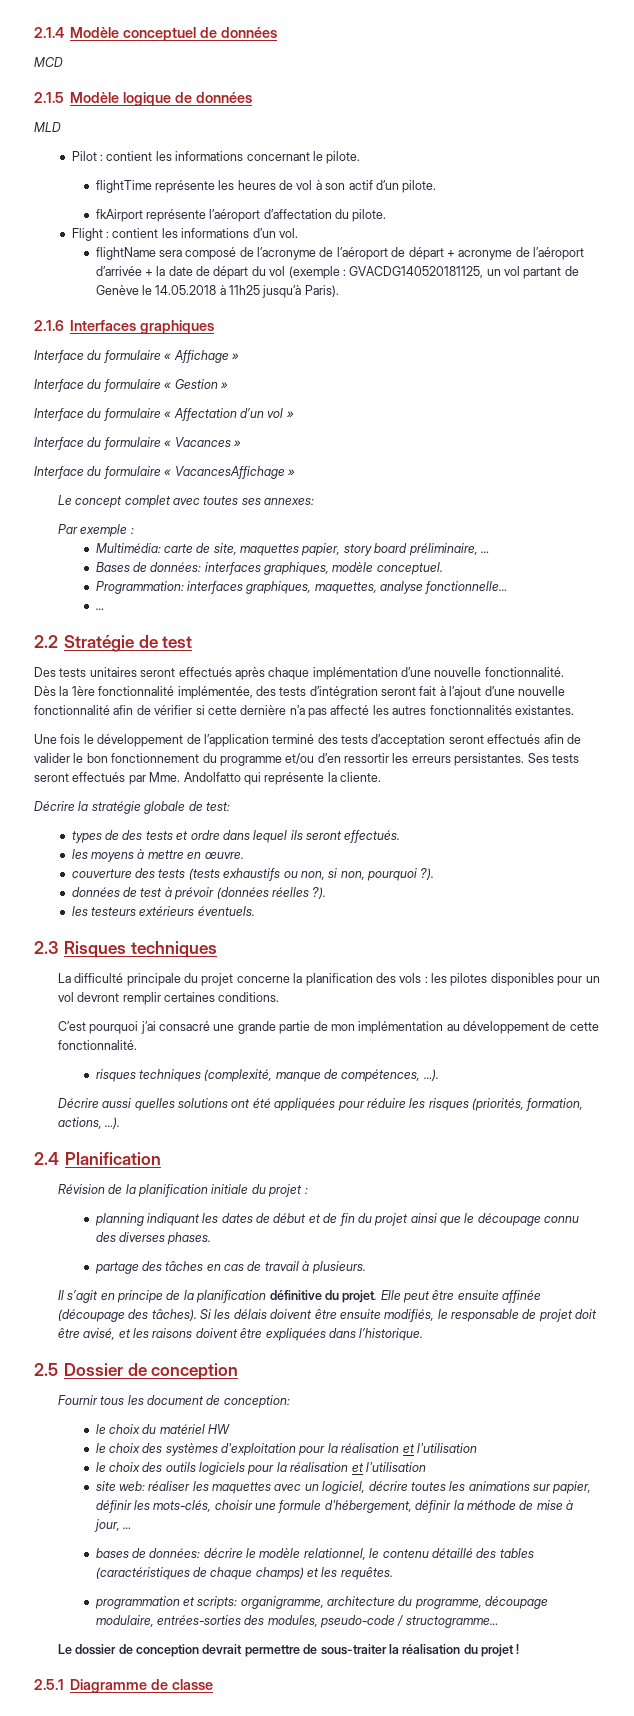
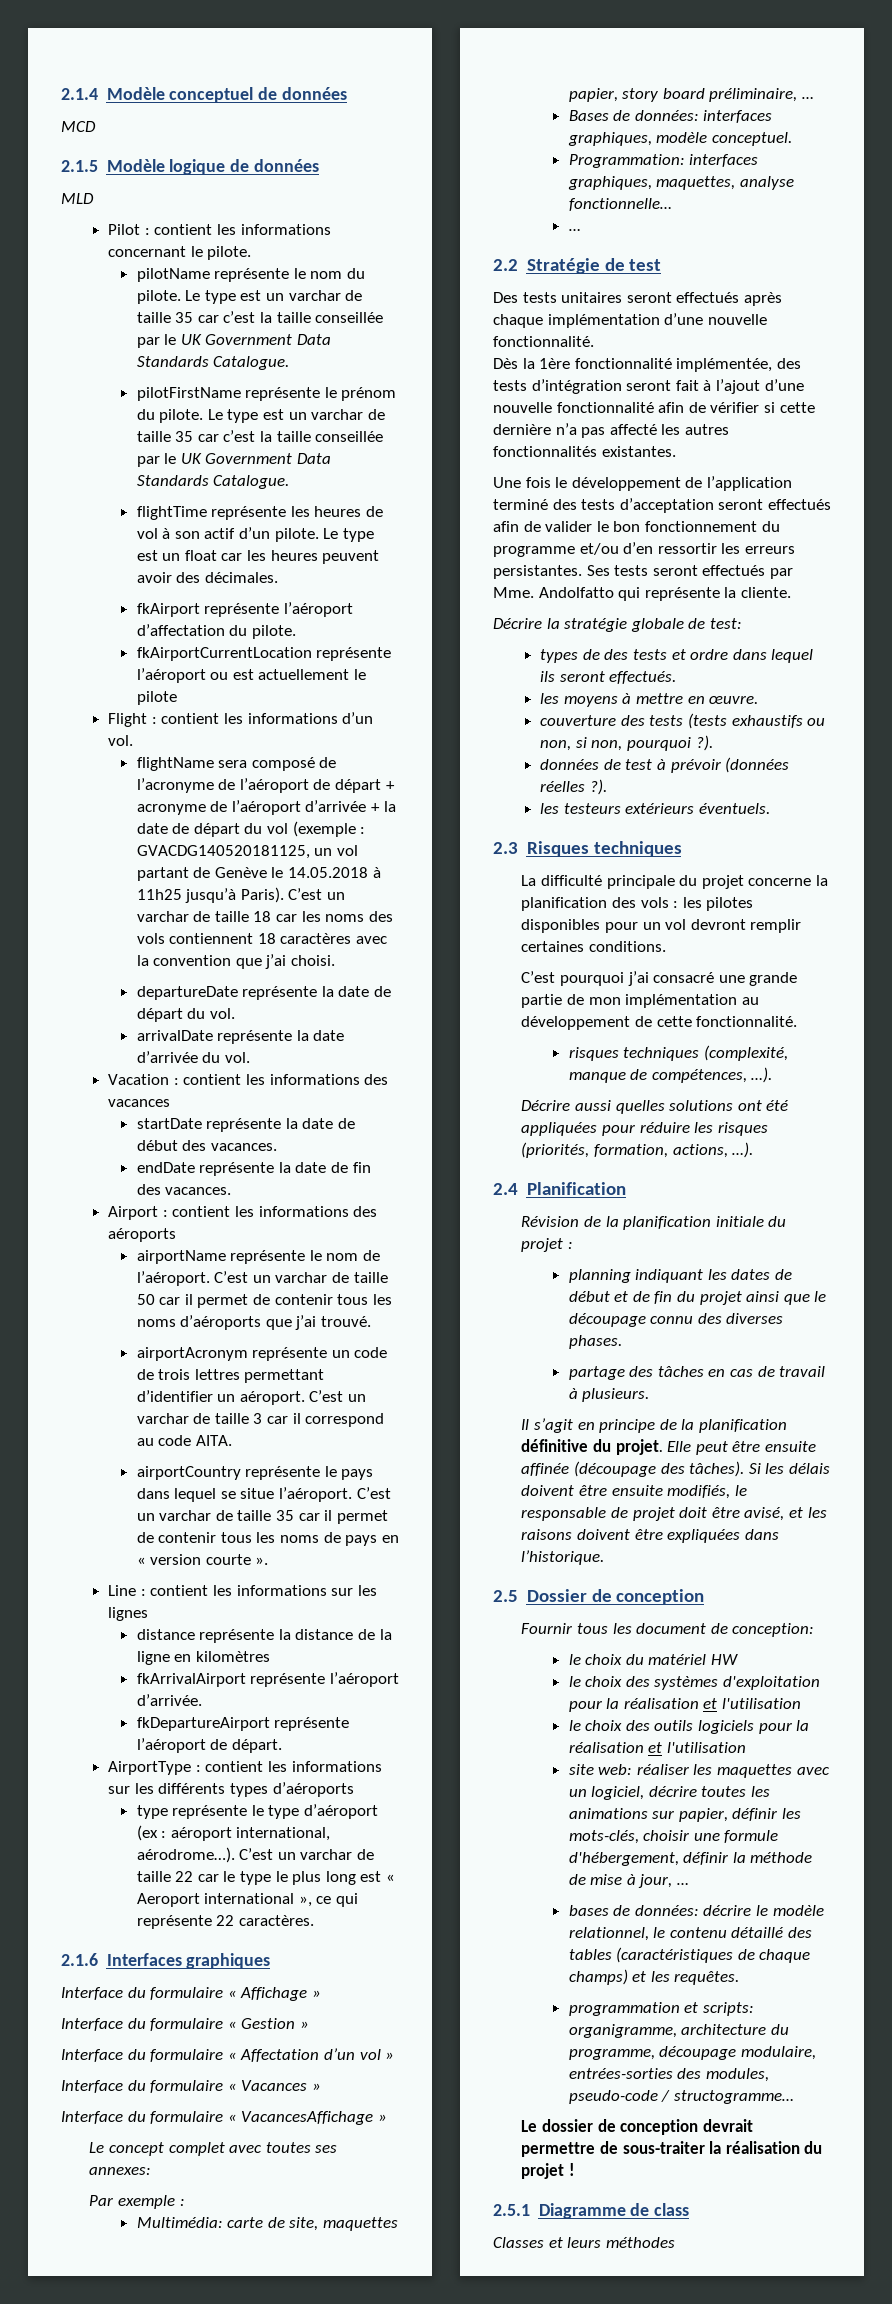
+ pilotName représente le nom du pilote. Le type est un varchar de taille 35 car c’est la taille conseillée par le UK Government Data Standards Catalogue.
+ pilotFirstName représente le prénom du pilote. Le type est un varchar de taille 35 car c’est la taille conseillée par le UK Government Data Standards Catalogue.
+ Le type est un float car les heures peuvent avoir des décimales.
+ fkAirportCurrentLocation représente l’aéroport ou est actuellement le pilote
+ C’est un varchar de taille 18 car les noms des vols contiennent 18 caractères avec la convention que j’ai choisi.
+ departureDate représente la date de départ du vol.
+ arrivalDate représente la date d’arrivée du vol.
+ Vacation : contient les informations des vacances
+ startDate représente la date de début des vacances.
+ endDate représente la date de fin des vacances.
+ Airport : contient les informations des aéroports
+ airportName représente le nom de l’aéroport. C’est un varchar de taille 50 car il permet de contenir tous les noms d’aéroports que j’ai trouvé.
+ airportAcronym représente un code de trois lettres permettant d’identifier un aéroport. C’est un varchar de taille 3 car il correspond au code AITA.
+ airportCountry représente le pays dans lequel se situe l’aéroport. C’est un varchar de taille 35 car il permet de contenir tous les noms de pays en « version courte ».
+ Line : contient les informations sur les lignes
+ distance représente la distance de la ligne en kilomètres
+ fkArrivalAirport représente l’aéroport d’arrivée.
+ fkDepartureAirport représente l’aéroport de départ.
+ AirportType : contient les informations sur les différents types d’aéroports
+ type représente le type d’aéroport (ex : aéroport international, aérodrome…). C’est un varchar de taille 22 car le type le plus long est « Aeroport international », ce qui représente 22 caractères.
- 2.5.1 Diagramme de classe
+ 2.5.1 Diagramme de class
+ Classes et leurs méthodes

